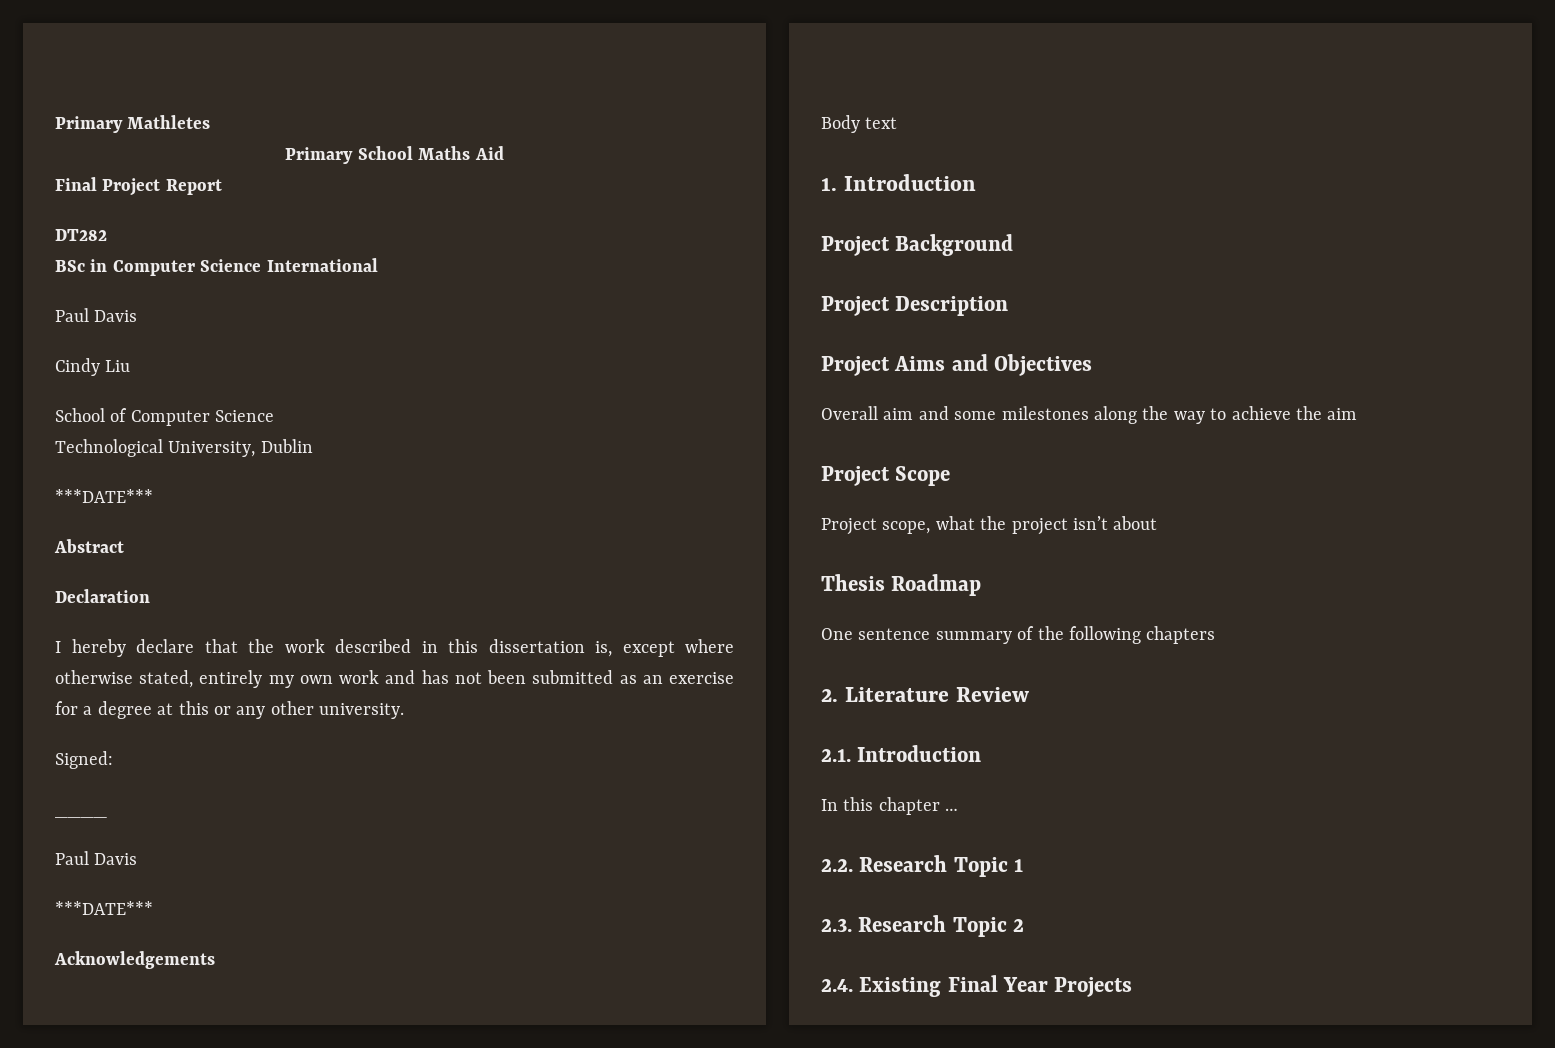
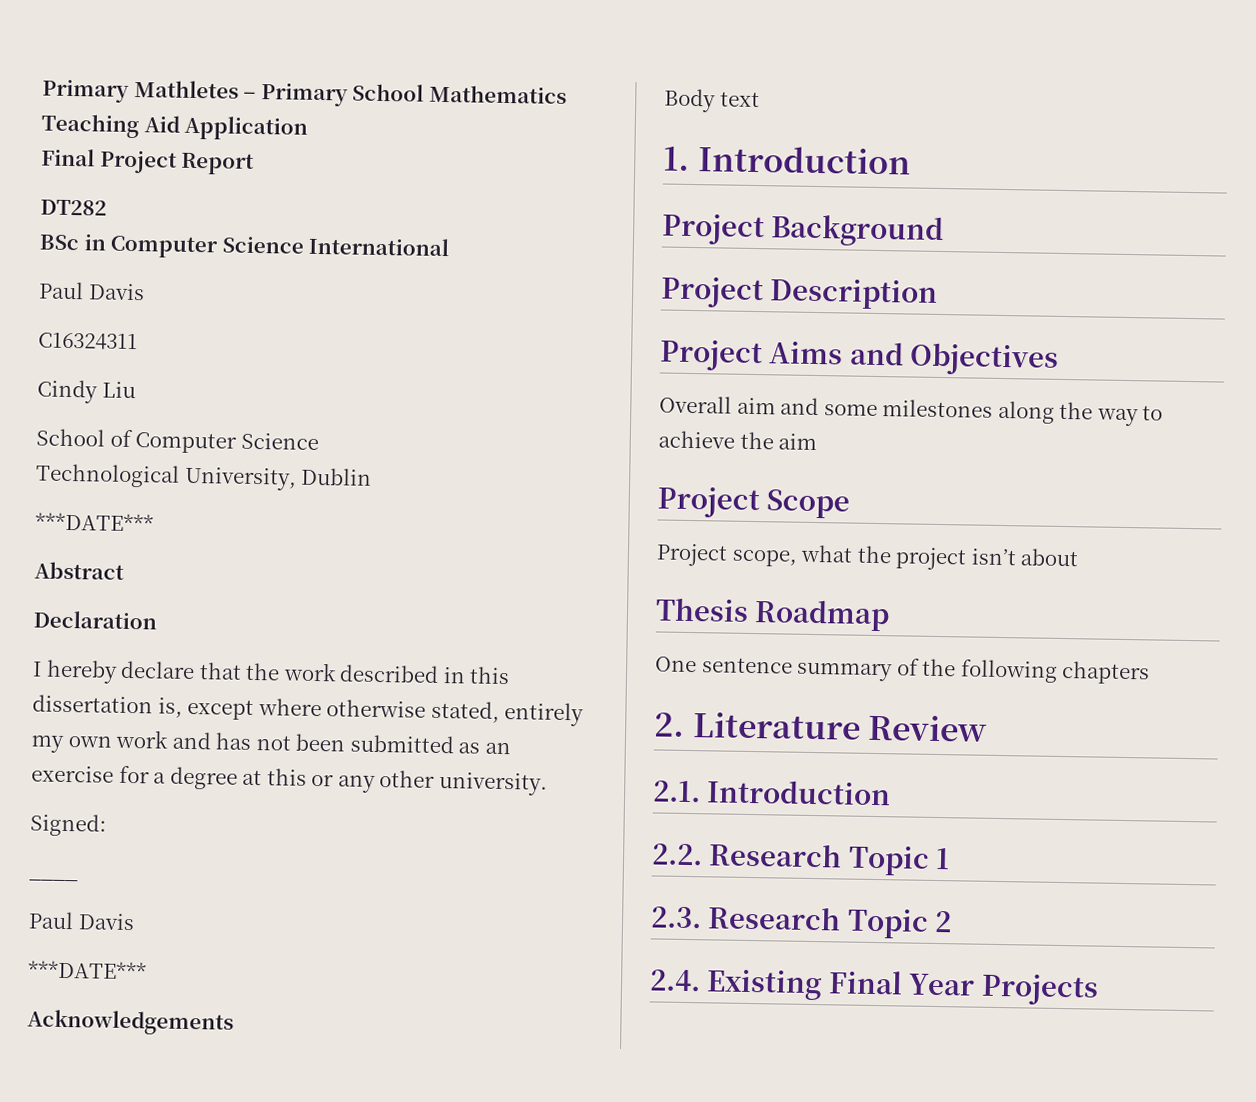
- Primary Mathletes
- Primary School Maths Aid
+ Primary Mathletes – Primary School Mathematics Teaching Aid Application
+ C16324311
- In this chapter …

